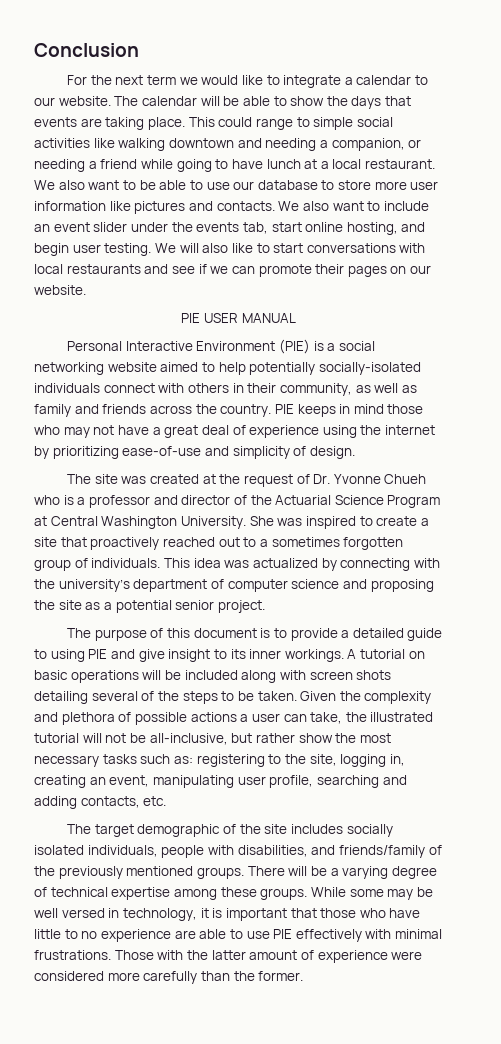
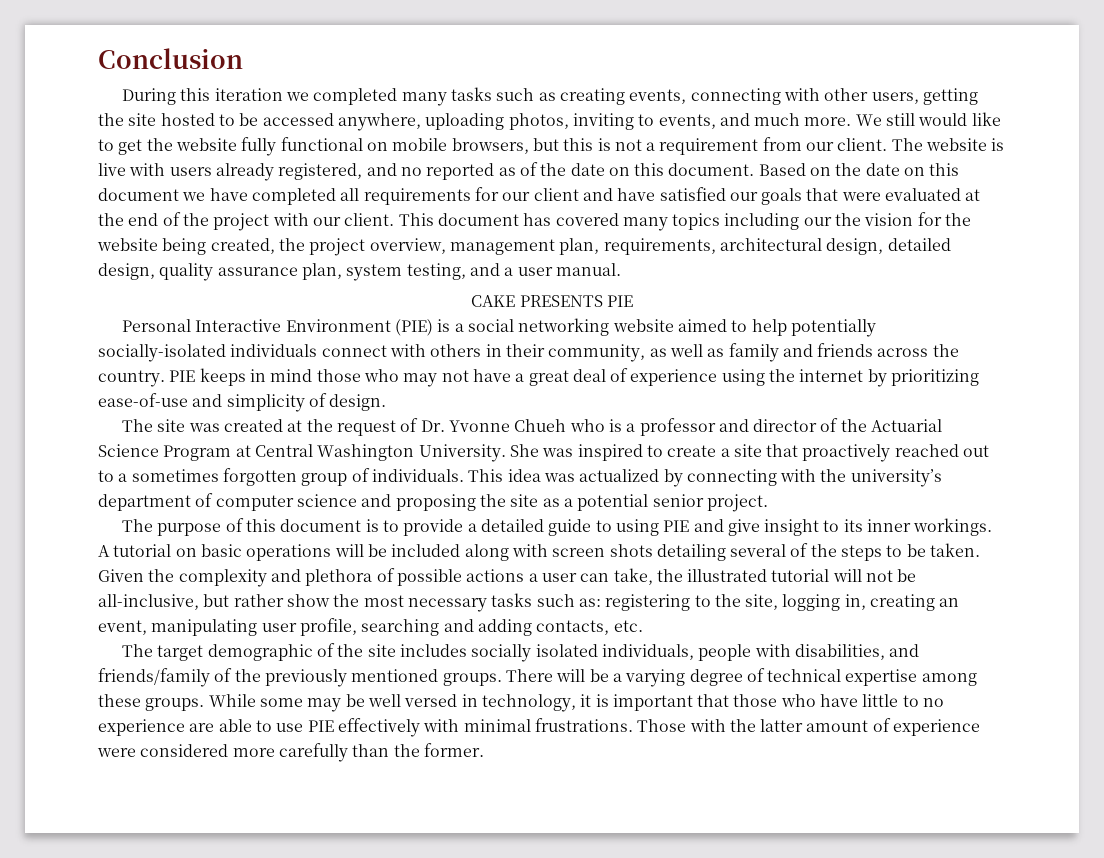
- For the next term we would like to integrate a calendar to our website. The calendar will be able to show the days that events are taking place. This could range to simple social activities like walking downtown and needing a companion, or needing a friend while going to have lunch at a local restaurant. We also want to be able to use our database to store more user information like pictures and contacts. We also want to include an event slider under the events tab, start online hosting, and begin user testing. We will also like to start conversations with local restaurants and see if we can promote their pages on our website.
- PIE USER MANUAL
+ During this iteration we completed many tasks such as creating events, connecting with other users, getting the site hosted to be accessed anywhere, uploading photos, inviting to events, and much more. We still would like to get the website fully functional on mobile browsers, but this is not a requirement from our client. The website is live with users already registered, and no reported as of the date on this document. Based on the date on this document we have completed all requirements for our client and have satisfied our goals that were evaluated at the end of the project with our client. This document has covered many topics including our the vision for the website being created, the project overview, management plan, requirements, architectural design, detailed design, quality assurance plan, system testing, and a user manual.
+ CAKE PRESENTS PIE

